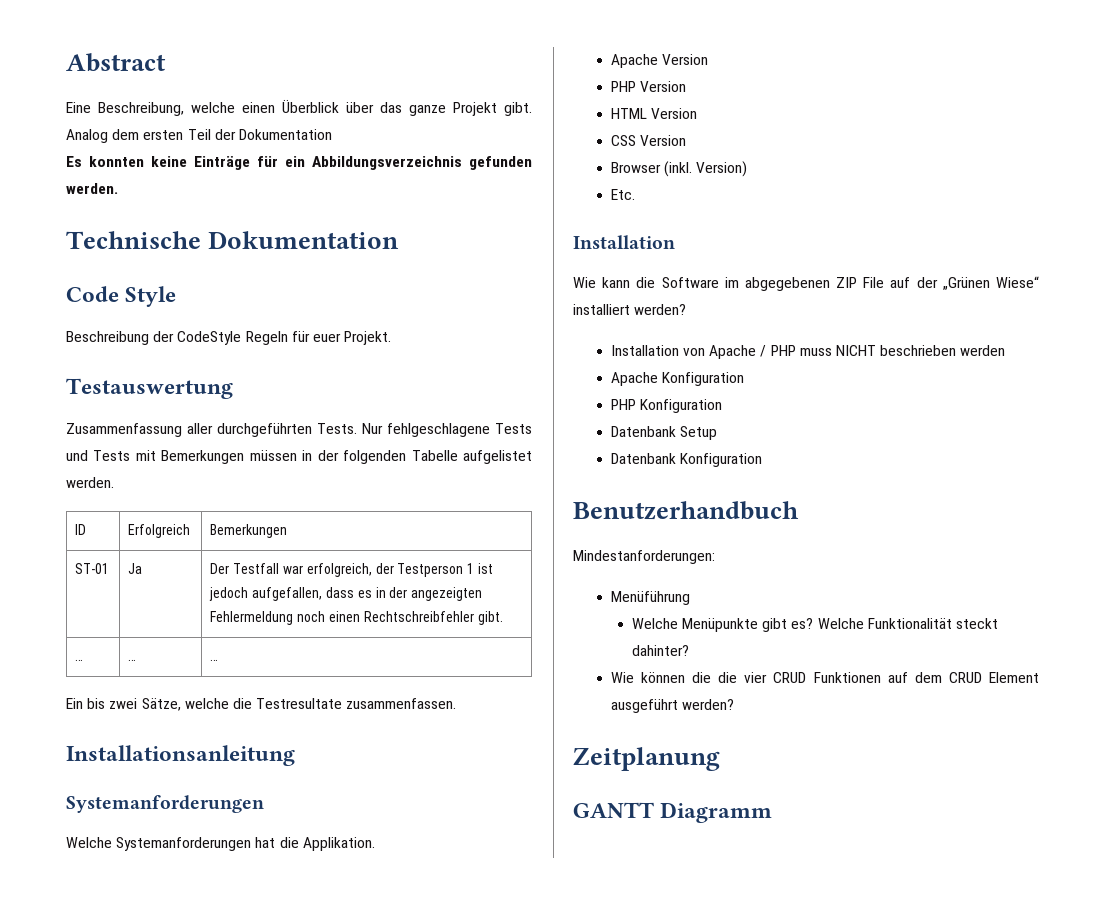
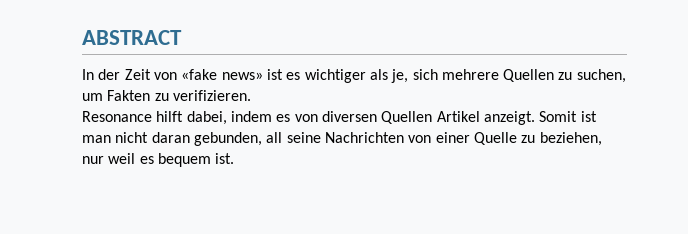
- Abstract
- Eine Beschreibung, welche einen Überblick über das ganze Projekt gibt. Analog dem ersten Teil der Dokumentation
- Es konnten keine Einträge für ein Abbildungsverzeichnis gefunden werden.
- Technische Dokumentation
- Code Style
- Beschreibung der CodeStyle Regeln für euer Projekt.
- Testauswertung
- Zusammenfassung aller durchgeführten Tests. Nur fehlgeschlagene Tests und Tests mit Bemerkungen müssen in der folgenden Tabelle aufgelistet werden.
- ID | Erfolgreich | Bemerkungen
- ST-01 | Ja | Der Testfall war erfolgreich, der Testperson 1 ist jedoch aufgefallen, dass es in der angezeigten Fehlermeldung noch einen Rechtschreibfehler gibt.
- … | … | …
- Ein bis zwei Sätze, welche die Testresultate zusammenfassen.
- Installationsanleitung
- Systemanforderungen
- Welche Systemanforderungen hat die Applikation.
- Apache Version
- PHP Version
- HTML Version
- CSS Version
- Browser (inkl. Version)
- Etc.
- Installation
- Wie kann die Software im abgegebenen ZIP File auf der „Grünen Wiese“ installiert werden?
- Installation von Apache / PHP muss NICHT beschrieben werden
- Apache Konfiguration
- PHP Konfiguration
- Datenbank Setup
- Datenbank Konfiguration
- Benutzerhandbuch
- Mindestanforderungen:
- Menüführung
- Welche Menüpunkte gibt es? Welche Funktionalität steckt dahinter?
- Wie können die die vier CRUD Funktionen auf dem CRUD Element ausgeführt werden?
- Zeitplanung
- GANTT Diagramm
+ ABSTRACT
+ In der Zeit von «fake news» ist es wichtiger als je, sich mehrere Quellen zu suchen, um Fakten zu verifizieren.
+ Resonance hilft dabei, indem es von diversen Quellen Artikel anzeigt. Somit ist man nicht daran gebunden, all seine Nachrichten von einer Quelle zu beziehen, nur weil es bequem ist.

